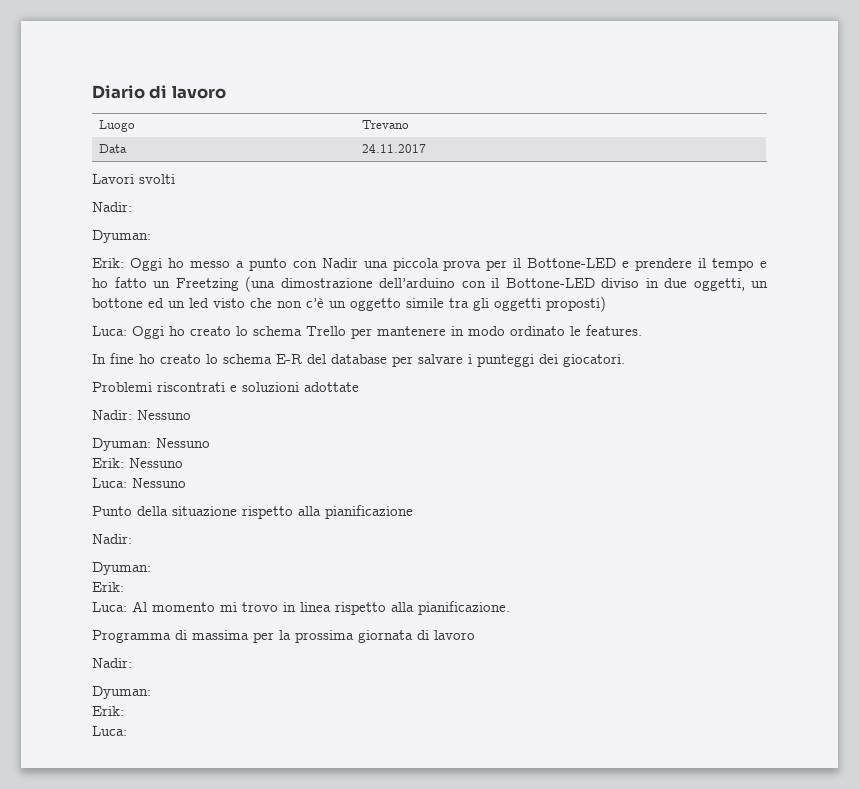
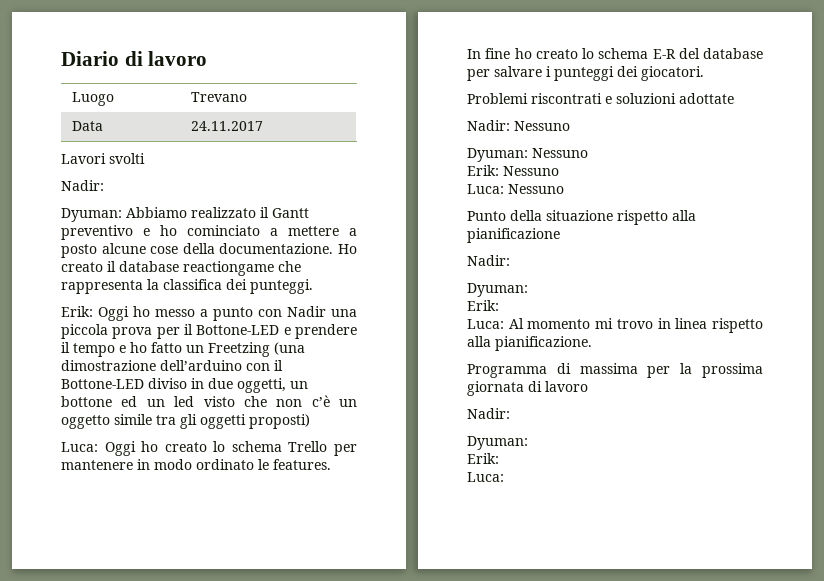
  Lavori svolti
  Nadir:
- Dyuman:
+ Dyuman: Abbiamo realizzato il Gantt preventivo e ho cominciato a mettere a posto alcune cose della documentazione. Ho creato il database reactiongame che rappresenta la classifica dei punteggi.

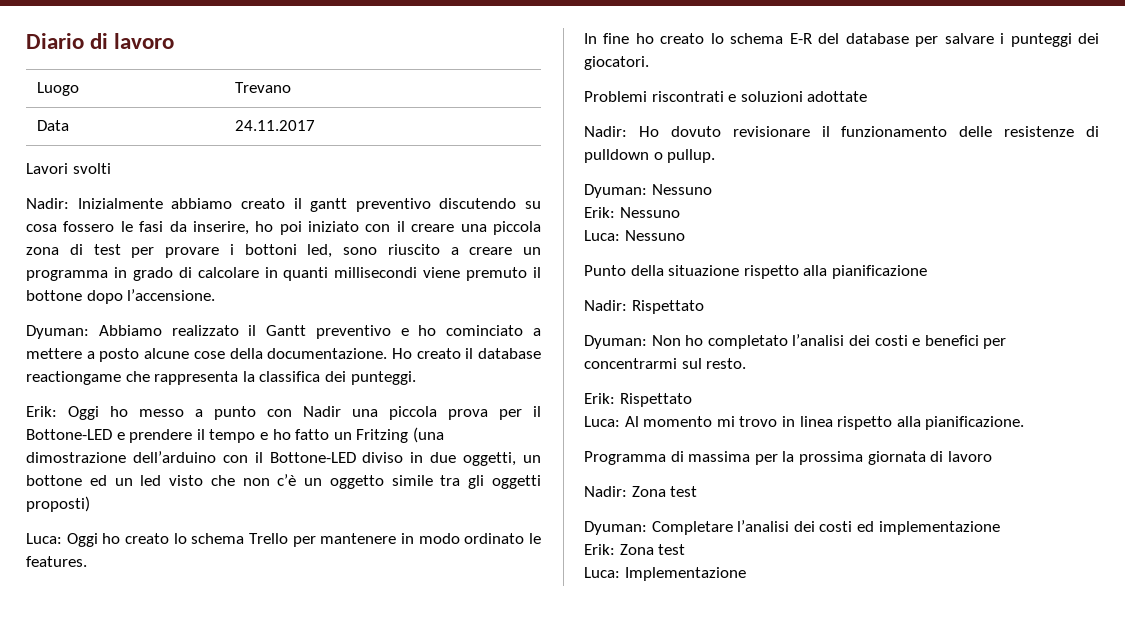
  Lavori svolti
- Nadir:
+ Nadir: Inizialmente abbiamo creato il gantt preventivo discutendo su cosa fossero le fasi da inserire, ho poi iniziato con il creare una piccola zona di test per provare i bottoni led, sono riuscito a creare un programma in grado di calcolare in quanti millisecondi viene premuto il bottone dopo l’accensione.
- Erik: Oggi ho messo a punto con Nadir una piccola prova per il Bottone-LED e prendere il tempo e ho fatto un Freetzing (una dimostrazione dell’arduino con il Bottone-LED diviso in due oggetti, un bottone ed un led visto che non c’è un oggetto simile tra gli oggetti proposti)
+ Erik: Oggi ho messo a punto con Nadir una piccola prova per il Bottone-LED e prendere il tempo e ho fatto un Fritzing (una dimostrazione dell’arduino con il Bottone-LED diviso in due oggetti, un bottone ed un led visto che non c’è un oggetto simile tra gli oggetti proposti)
- Nadir: Nessuno
+ Nadir: Ho dovuto revisionare il funzionamento delle resistenze di pulldown o pullup.
  Punto della situazione rispetto alla pianificazione
- Nadir:
- Dyuman:
- Erik:
+ Nadir: Rispettato
+ Dyuman: Non ho completato l’analisi dei costi e benefici per concentrarmi sul resto.
+ Erik: Rispettato
  Programma di massima per la prossima giornata di lavoro
- Nadir:
- Dyuman:
- Erik:
- Luca:
+ Nadir: Zona test
+ Dyuman: Completare l’analisi dei costi ed implementazione
+ Erik: Zona test
+ Luca: Implementazione

